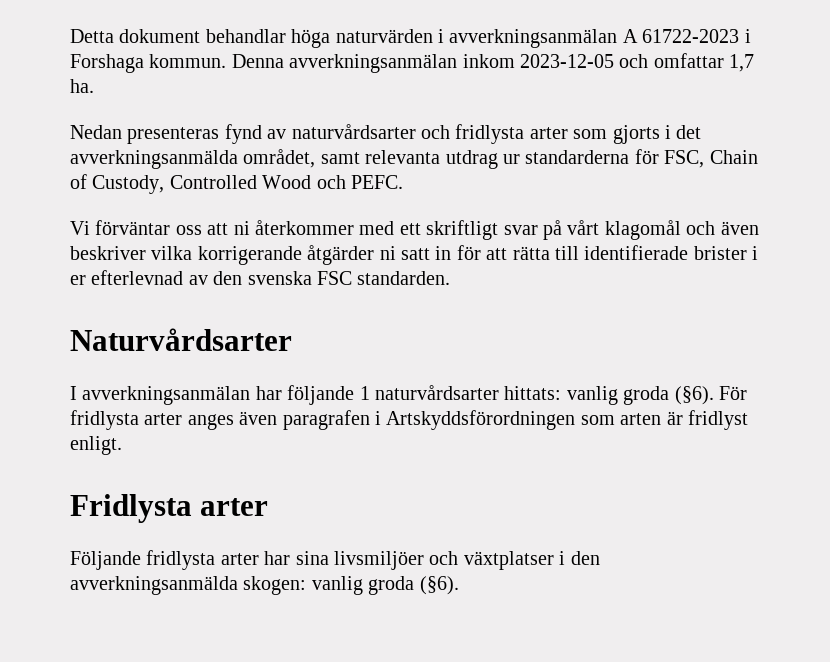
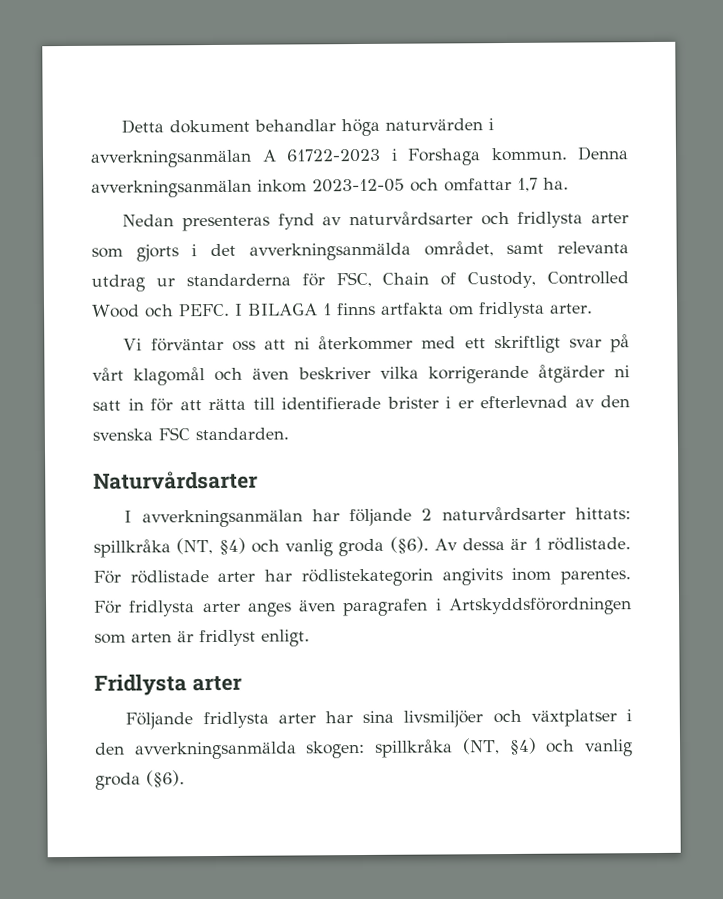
+ I BILAGA 1 finns artfakta om fridlysta arter.
- I avverkningsanmälan har följande 1 naturvårdsarter hittats: vanlig groda (§6).
+ I avverkningsanmälan har följande 2 naturvårdsarter hittats: spillkråka (NT, §4) och vanlig groda (§6). Av dessa är 1 rödlistade. För rödlistade arter har rödlistekategorin angivits inom parentes.
- Följande fridlysta arter har sina livsmiljöer och växtplatser i den avverkningsanmälda skogen: vanlig groda (§6).
+ Följande fridlysta arter har sina livsmiljöer och växtplatser i den avverkningsanmälda skogen: spillkråka (NT, §4) och vanlig groda (§6).

